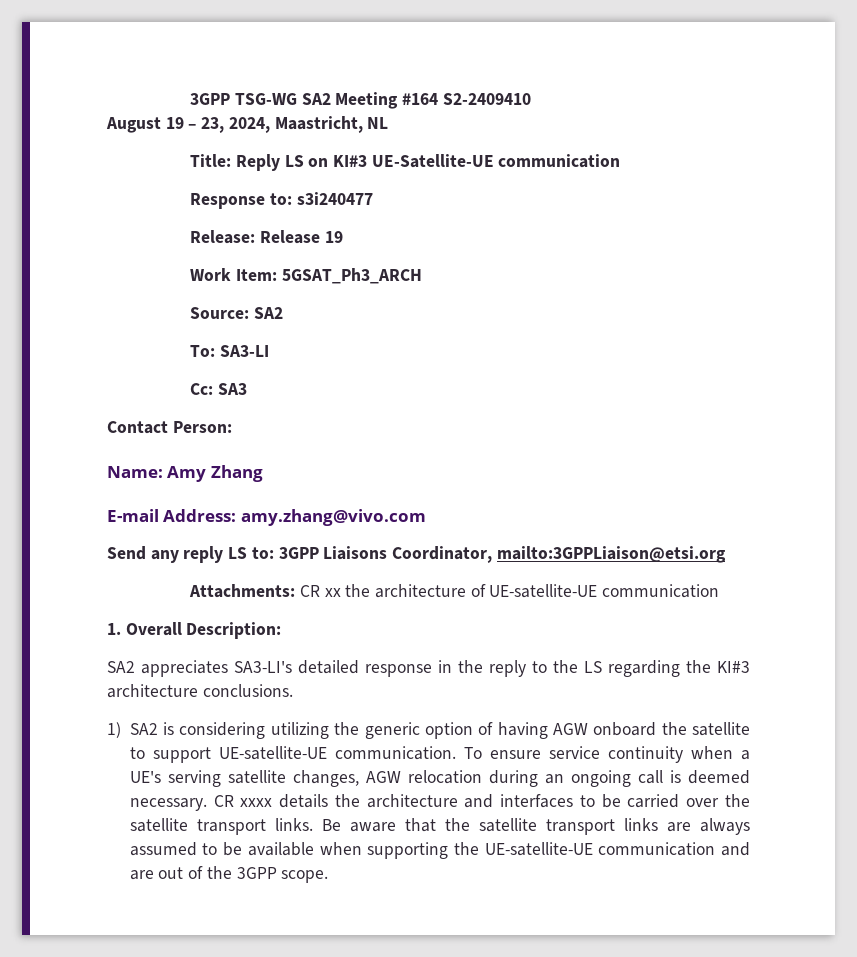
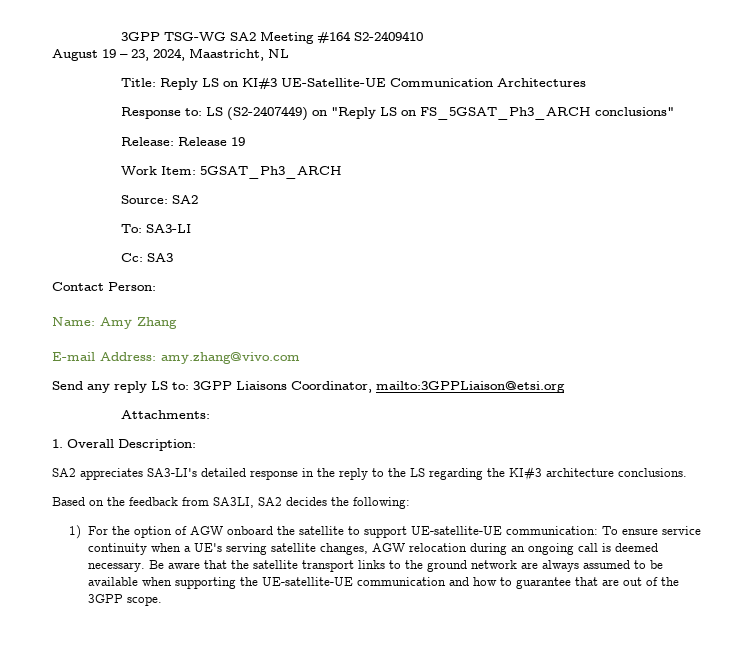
- Title: Reply LS on KI#3 UE-Satellite-UE communication
+ Title: Reply LS on KI#3 UE-Satellite-UE Communication Architectures
- Response to: s3i240477
+ Response to: LS (S2-2407449) on "Reply LS on FS_5GSAT_Ph3_ARCH conclusions"
- Attachments: CR xx the architecture of UE-satellite-UE communication
+ Attachments:
- 1) SA2 is considering utilizing the generic option of having AGW onboard the satellite to support UE-satellite-UE communication. To ensure service continuity when a UE's serving satellite changes, AGW relocation during an ongoing call is deemed necessary.
+ Based on the feedback from SA3LI, SA2 decides the following:
+ 1) For the option of AGW onboard the satellite to support UE-satellite-UE communication: To ensure service continuity when a UE's serving satellite changes, AGW relocation during an ongoing call is deemed necessary.
- CR xxxx details the architecture and interfaces to be carried over the satellite transport links.
- Be aware that the satellite transport links are always assumed to be available when supporting the UE-satellite-UE communication and are out of the 3GPP scope.
+ Be aware that the satellite transport links to the ground network are always assumed to be available when supporting the UE-satellite-UE communication and how to guarantee that are out of the 3GPP scope.

